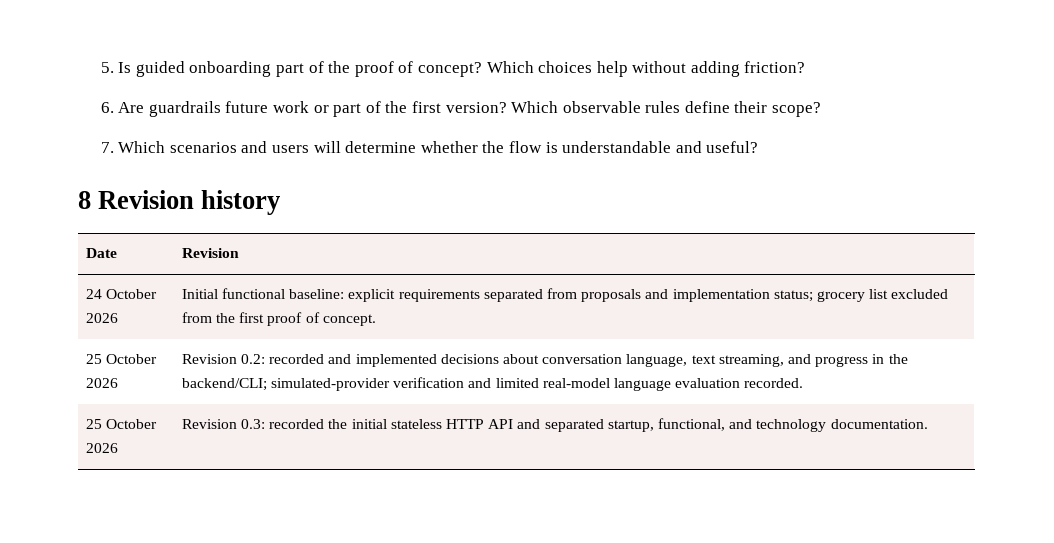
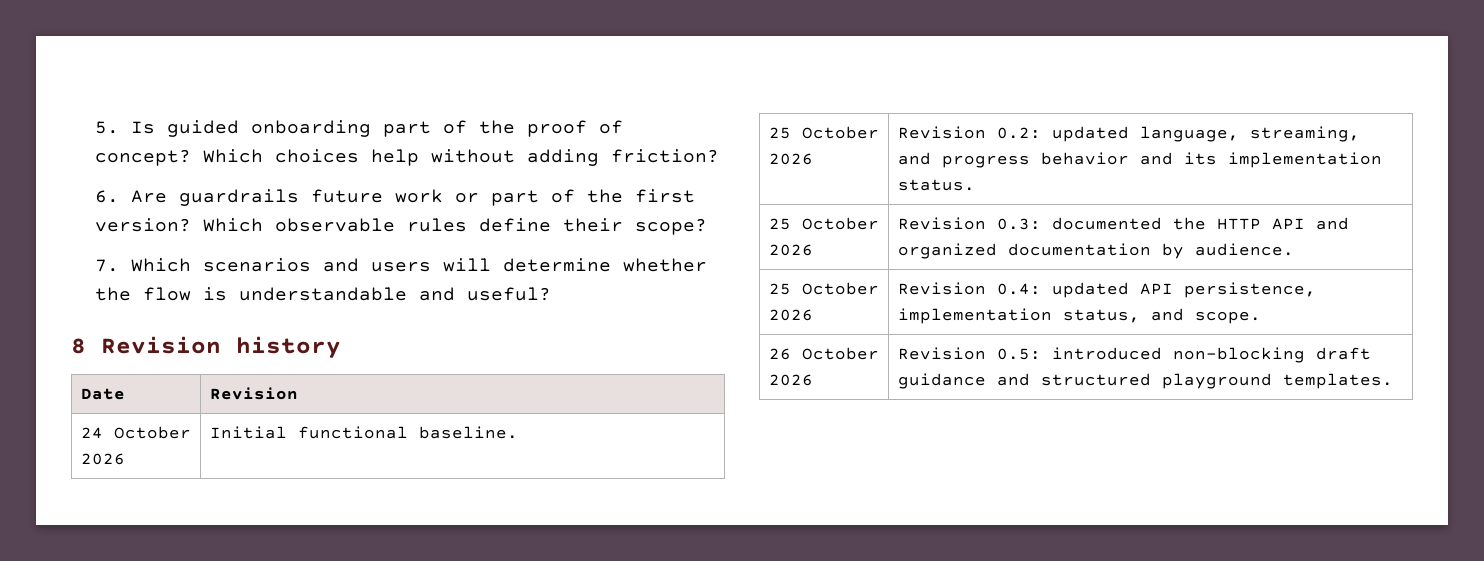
- 24 October 2026 | Initial functional baseline: explicit requirements separated from proposals and implementation status; grocery list excluded from the first proof of concept.
+ 24 October 2026 | Initial functional baseline.
- 25 October 2026 | Revision 0.2: recorded and implemented decisions about conversation language, text streaming, and progress in the backend/CLI; simulated-provider verification and limited real-model language evaluation recorded.
+ 25 October 2026 | Revision 0.2: updated language, streaming, and progress behavior and its implementation status.
- 25 October 2026 | Revision 0.3: recorded the initial stateless HTTP API and separated startup, functional, and technology documentation.
+ 25 October 2026 | Revision 0.3: documented the HTTP API and organized documentation by audience.
+ 25 October 2026 | Revision 0.4: updated API persistence, implementation status, and scope.
+ 26 October 2026 | Revision 0.5: introduced non-blocking draft guidance and structured playground templates.

